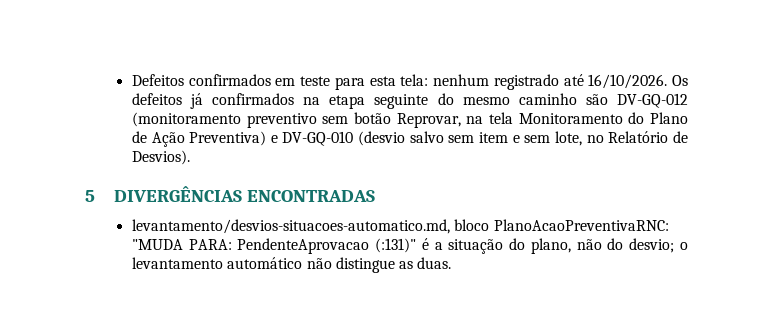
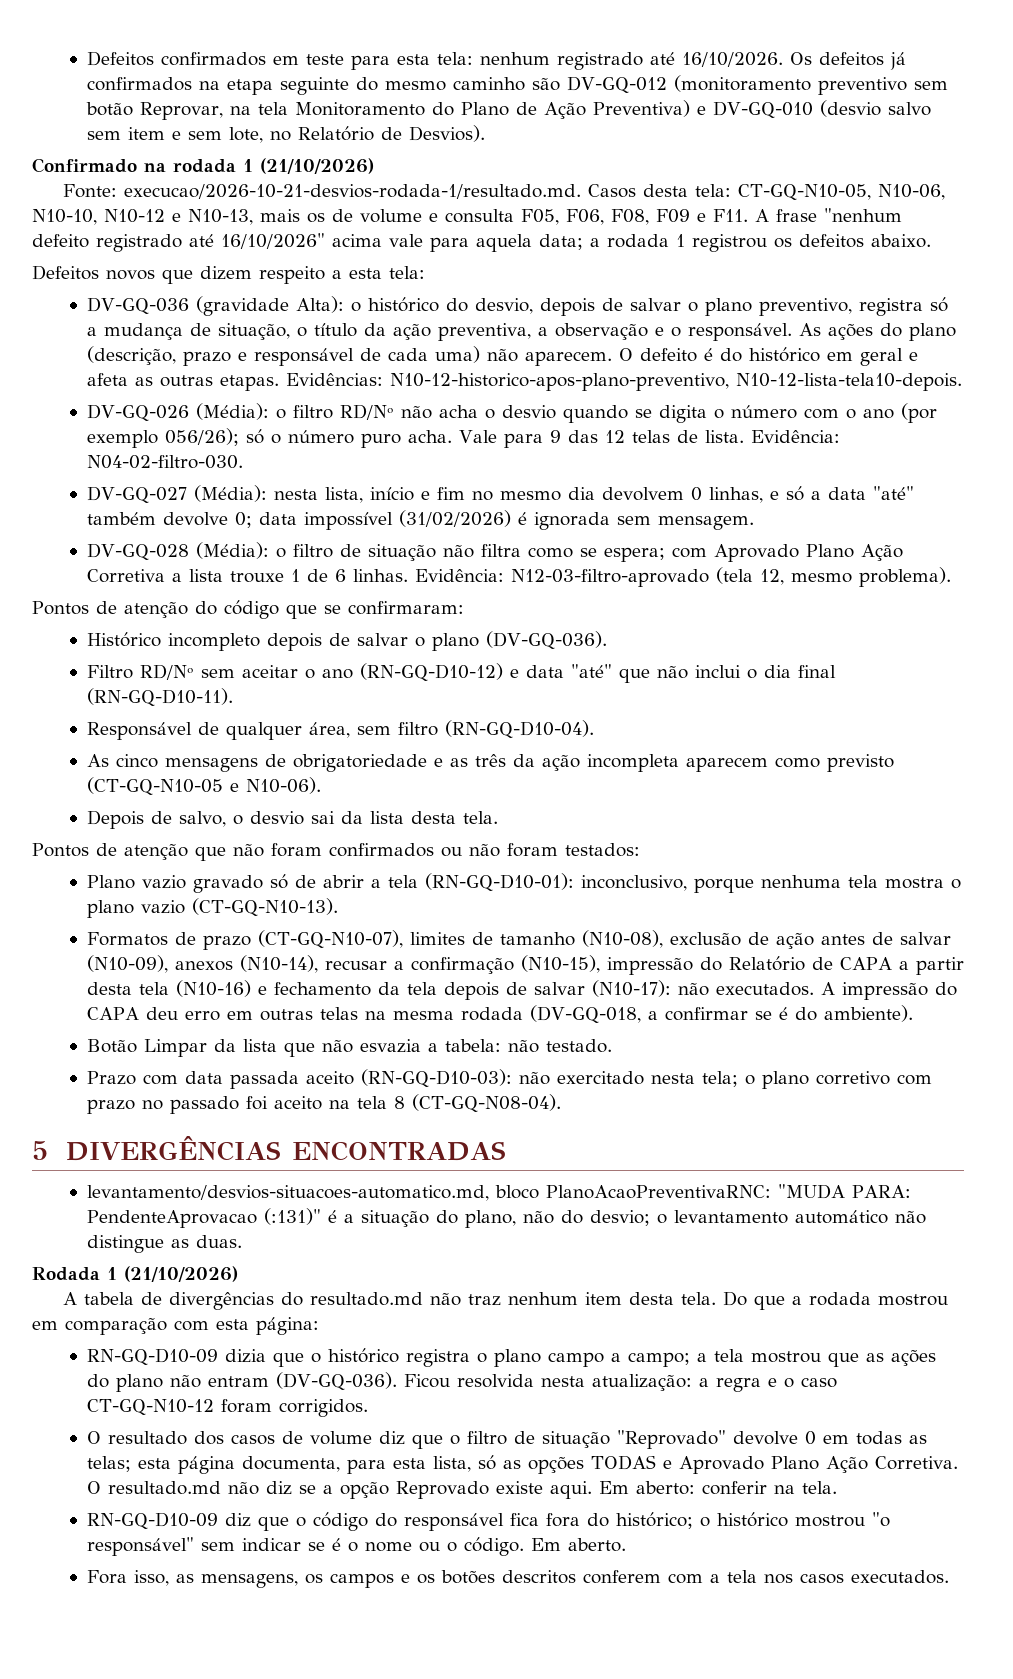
+ Confirmado na rodada 1 (21/10/2026)
+ Fonte: execucao/2026-10-21-desvios-rodada-1/resultado.md. Casos desta tela: CT-GQ-N10-05, N10-06, N10-10, N10-12 e N10-13, mais os de volume e consulta F05, F06, F08, F09 e F11. A frase "nenhum defeito registrado até 16/10/2026" acima vale para aquela data; a rodada 1 registrou os defeitos abaixo.
+ Defeitos novos que dizem respeito a esta tela:
+ DV-GQ-036 (gravidade Alta): o histórico do desvio, depois de salvar o plano preventivo, registra só a mudança de situação, o título da ação preventiva, a observação e o responsável. As ações do plano (descrição, prazo e responsável de cada uma) não aparecem. O defeito é do histórico em geral e afeta as outras etapas. Evidências: N10-12-historico-apos-plano-preventivo, N10-12-lista-tela10-depois.
+ DV-GQ-026 (Média): o filtro RD/Nº não acha o desvio quando se digita o número com o ano (por exemplo 056/26); só o número puro acha. Vale para 9 das 12 telas de lista. Evidência: N04-02-filtro-030.
+ DV-GQ-027 (Média): nesta lista, início e fim no mesmo dia devolvem 0 linhas, e só a data "até" também devolve 0; data impossível (31/02/2026) é ignorada sem mensagem.
+ DV-GQ-028 (Média): o filtro de situação não filtra como se espera; com Aprovado Plano Ação Corretiva a lista trouxe 1 de 6 linhas. Evidência: N12-03-filtro-aprovado (tela 12, mesmo problema).
+ Pontos de atenção do código que se confirmaram:
+ Histórico incompleto depois de salvar o plano (DV-GQ-036).
+ Filtro RD/Nº sem aceitar o ano (RN-GQ-D10-12) e data "até" que não inclui o dia final (RN-GQ-D10-11).
+ Responsável de qualquer área, sem filtro (RN-GQ-D10-04).
+ As cinco mensagens de obrigatoriedade e as três da ação incompleta aparecem como previsto (CT-GQ-N10-05 e N10-06).
+ Depois de salvo, o desvio sai da lista desta tela.
+ Pontos de atenção que não foram confirmados ou não foram testados:
+ Plano vazio gravado só de abrir a tela (RN-GQ-D10-01): inconclusivo, porque nenhuma tela mostra o plano vazio (CT-GQ-N10-13).
+ Formatos de prazo (CT-GQ-N10-07), limites de tamanho (N10-08), exclusão de ação antes de salvar (N10-09), anexos (N10-14), recusar a confirmação (N10-15), impressão do Relatório de CAPA a partir desta tela (N10-16) e fechamento da tela depois de salvar (N10-17): não executados. A impressão do CAPA deu erro em outras telas na mesma rodada (DV-GQ-018, a confirmar se é do ambiente).
+ Botão Limpar da lista que não esvazia a tabela: não testado.
+ Prazo com data passada aceito (RN-GQ-D10-03): não exercitado nesta tela; o plano corretivo com prazo no passado foi aceito na tela 8 (CT-GQ-N08-04).
+ Rodada 1 (21/10/2026)
+ A tabela de divergências do resultado.md não traz nenhum item desta tela. Do que a rodada mostrou em comparação com esta página:
+ RN-GQ-D10-09 dizia que o histórico registra o plano campo a campo; a tela mostrou que as ações do plano não entram (DV-GQ-036). Ficou resolvida nesta atualização: a regra e o caso CT-GQ-N10-12 foram corrigidos.
+ O resultado dos casos de volume diz que o filtro de situação "Reprovado" devolve 0 em todas as telas; esta página documenta, para esta lista, só as opções TODAS e Aprovado Plano Ação Corretiva. O resultado.md não diz se a opção Reprovado existe aqui. Em aberto: conferir na tela.
+ RN-GQ-D10-09 diz que o código do responsável fica fora do histórico; o histórico mostrou "o responsável" sem indicar se é o nome ou o código. Em aberto.
+ Fora isso, as mensagens, os campos e os botões descritos conferem com a tela nos casos executados.

